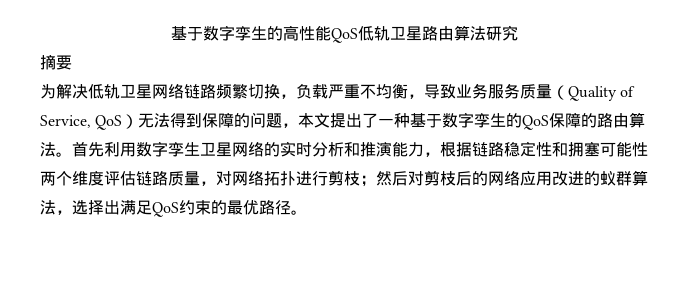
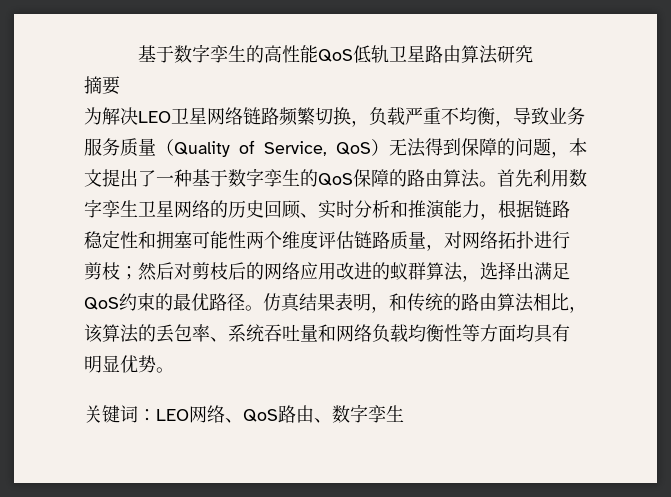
- 为解决低轨卫星网络链路频繁切换，负载严重不均衡，导致业务服务质量（Quality of Service, QoS）无法得到保障的问题，本文提出了一种基于数字孪生的QoS保障的路由算法。
+ 为解决LEO卫星网络链路频繁切换，负载严重不均衡，导致业务服务质量（Quality of Service, QoS）无法得到保障的问题，本文提出了一种基于数字孪生的QoS保障的路由算法。
- 首先利用数字孪生卫星网络的实时分析和推演能力，根据链路稳定性和拥塞可能性两个维度评估链路质量，对网络拓扑进行剪枝；然后对剪枝后的网络应用改进的蚁群算法，选择出满足QoS约束的最优路径。
+ 首先利用数字孪生卫星网络的历史回顾、实时分析和推演能力，根据链路稳定性和拥塞可能性两个维度评估链路质量，对网络拓扑进行剪枝；然后对剪枝后的网络应用改进的蚁群算法，选择出满足QoS约束的最优路径。
+ 仿真结果表明，和传统的路由算法相比，该算法的丢包率、系统吞吐量和网络负载均衡性等方面均具有明显优势。
+ 关键词：LEO网络、QoS路由、数字孪生

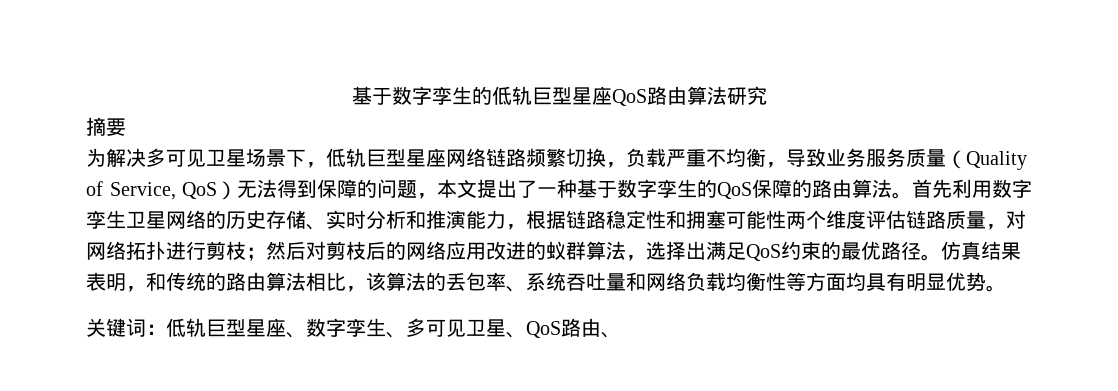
- 基于数字孪生的高性能QoS低轨卫星路由算法研究
+ 基于数字孪生的低轨巨型星座QoS路由算法研究
- 为解决LEO卫星网络链路频繁切换，负载严重不均衡，导致业务服务质量（Quality of Service, QoS）无法得到保障的问题，本文提出了一种基于数字孪生的QoS保障的路由算法。
+ 为解决多可见卫星场景下，低轨巨型星座网络链路频繁切换，负载严重不均衡，导致业务服务质量（Quality of Service, QoS）无法得到保障的问题，本文提出了一种基于数字孪生的QoS保障的路由算法。
- 首先利用数字孪生卫星网络的历史回顾、实时分析和推演能力，根据链路稳定性和拥塞可能性两个维度评估链路质量，对网络拓扑进行剪枝；然后对剪枝后的网络应用改进的蚁群算法，选择出满足QoS约束的最优路径。
+ 首先利用数字孪生卫星网络的历史存储、实时分析和推演能力，根据链路稳定性和拥塞可能性两个维度评估链路质量，对网络拓扑进行剪枝；然后对剪枝后的网络应用改进的蚁群算法，选择出满足QoS约束的最优路径。
- 关键词：LEO网络、QoS路由、数字孪生
+ 关键词：低轨巨型星座、数字孪生、多可见卫星、QoS路由、

